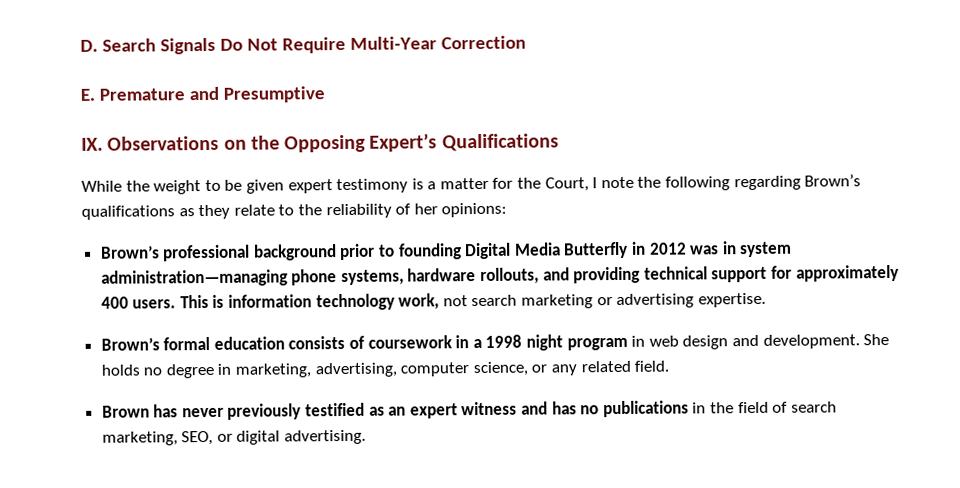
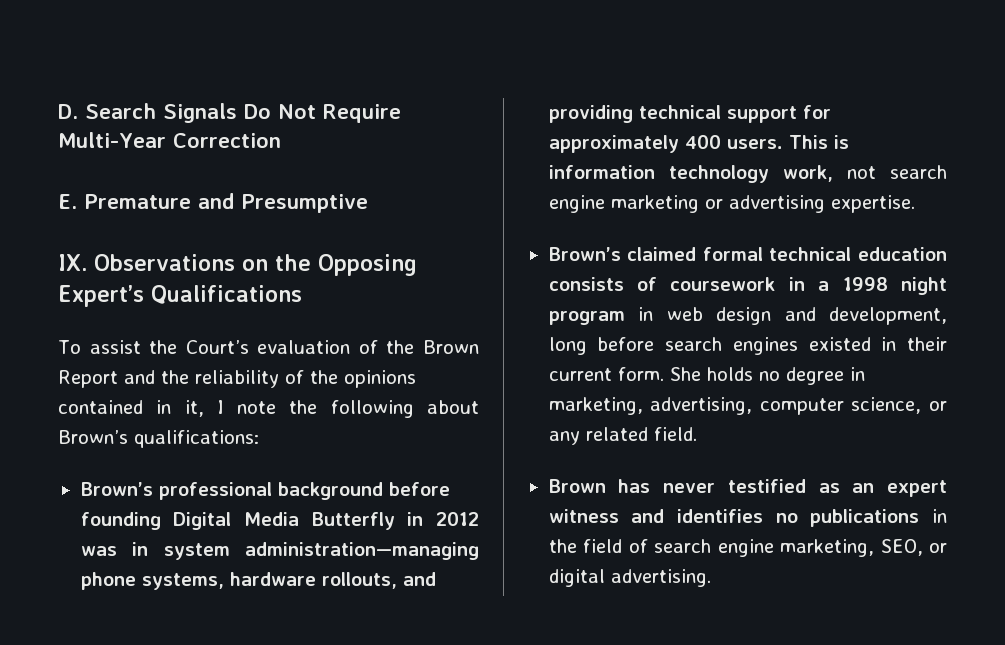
- While the weight to be given expert testimony is a matter for the Court, I note the following regarding Brown’s qualifications as they relate to the reliability of her opinions:
+ To assist the Court’s evaluation of the Brown Report and the reliability of the opinions contained in it, I note the following about Brown’s qualifications:
- Brown’s professional background prior to founding Digital Media Butterfly in 2012 was in system administration—managing phone systems, hardware rollouts, and providing technical support for approximately 400 users.
+ Brown’s professional background before founding Digital Media Butterfly in 2012 was in system administration—managing phone systems, hardware rollouts, and providing technical support for approximately 400 users.
- This is information technology work, not search marketing or advertising expertise.
+ This is information technology work, not search engine marketing or advertising expertise.
- Brown’s formal education consists of coursework in a 1998 night program in web design and development.
+ Brown’s claimed formal technical education consists of coursework in a 1998 night program in web design and development, long before search engines existed in their current form.
- Brown has never previously testified as an expert witness and has no publications in the field of search marketing, SEO, or digital advertising.
+ Brown has never testified as an expert witness and identifies no publications in the field of search engine marketing, SEO, or digital advertising.

